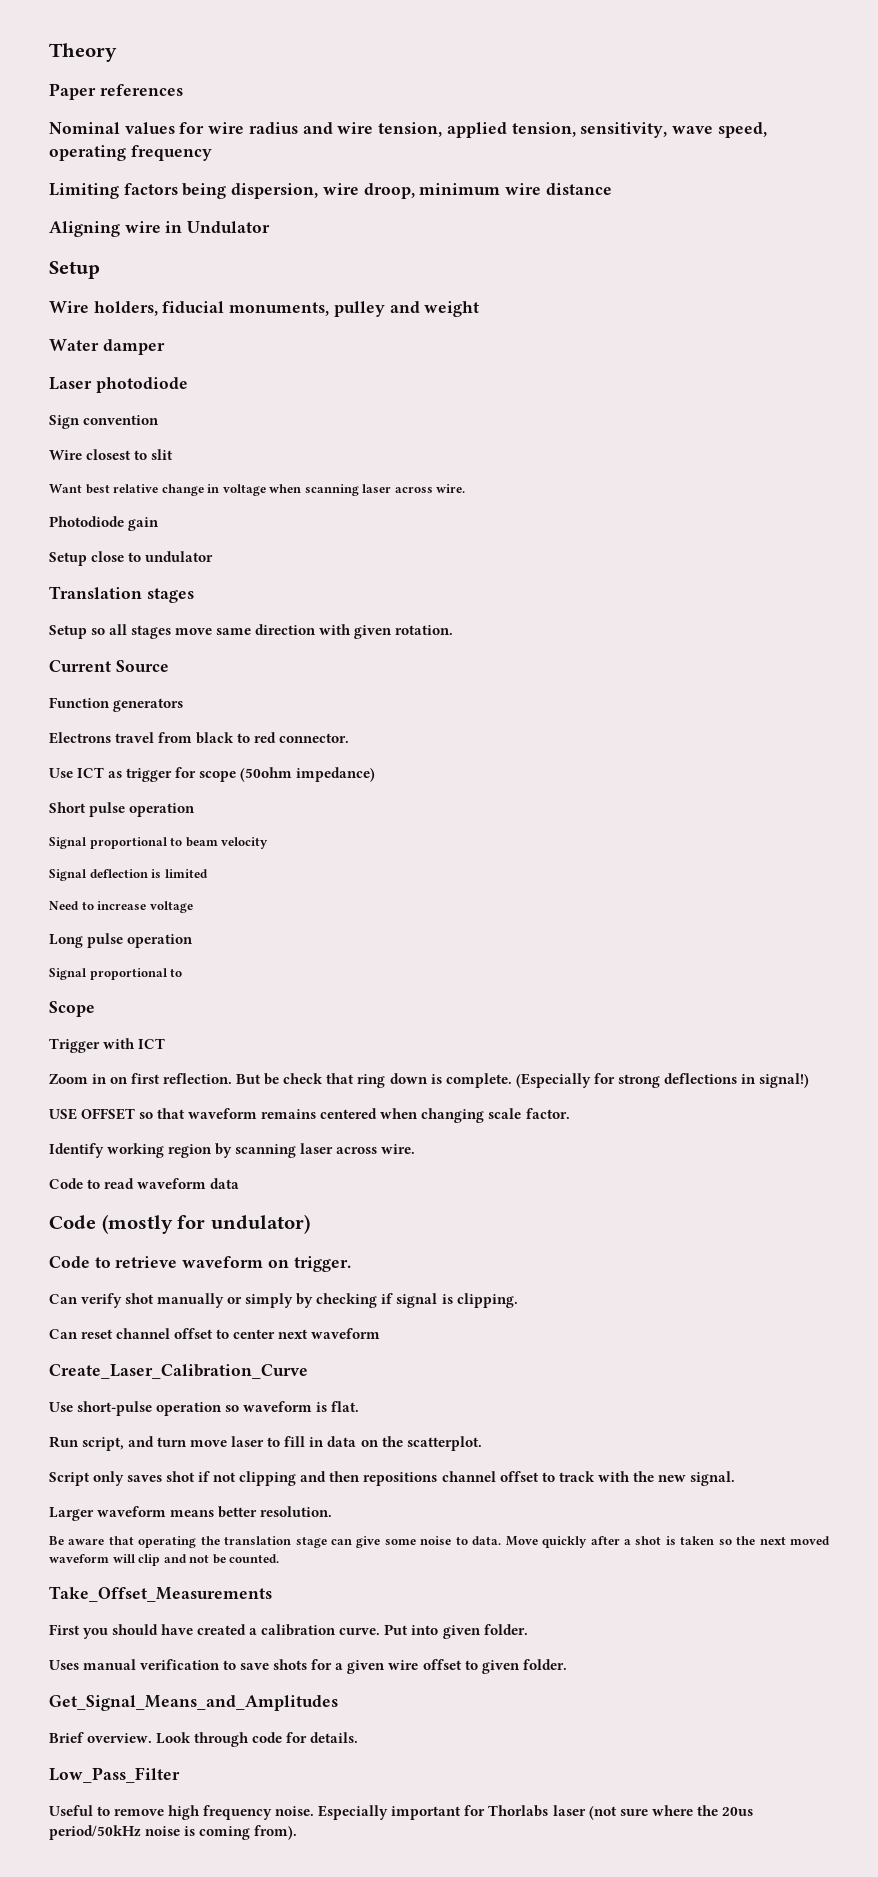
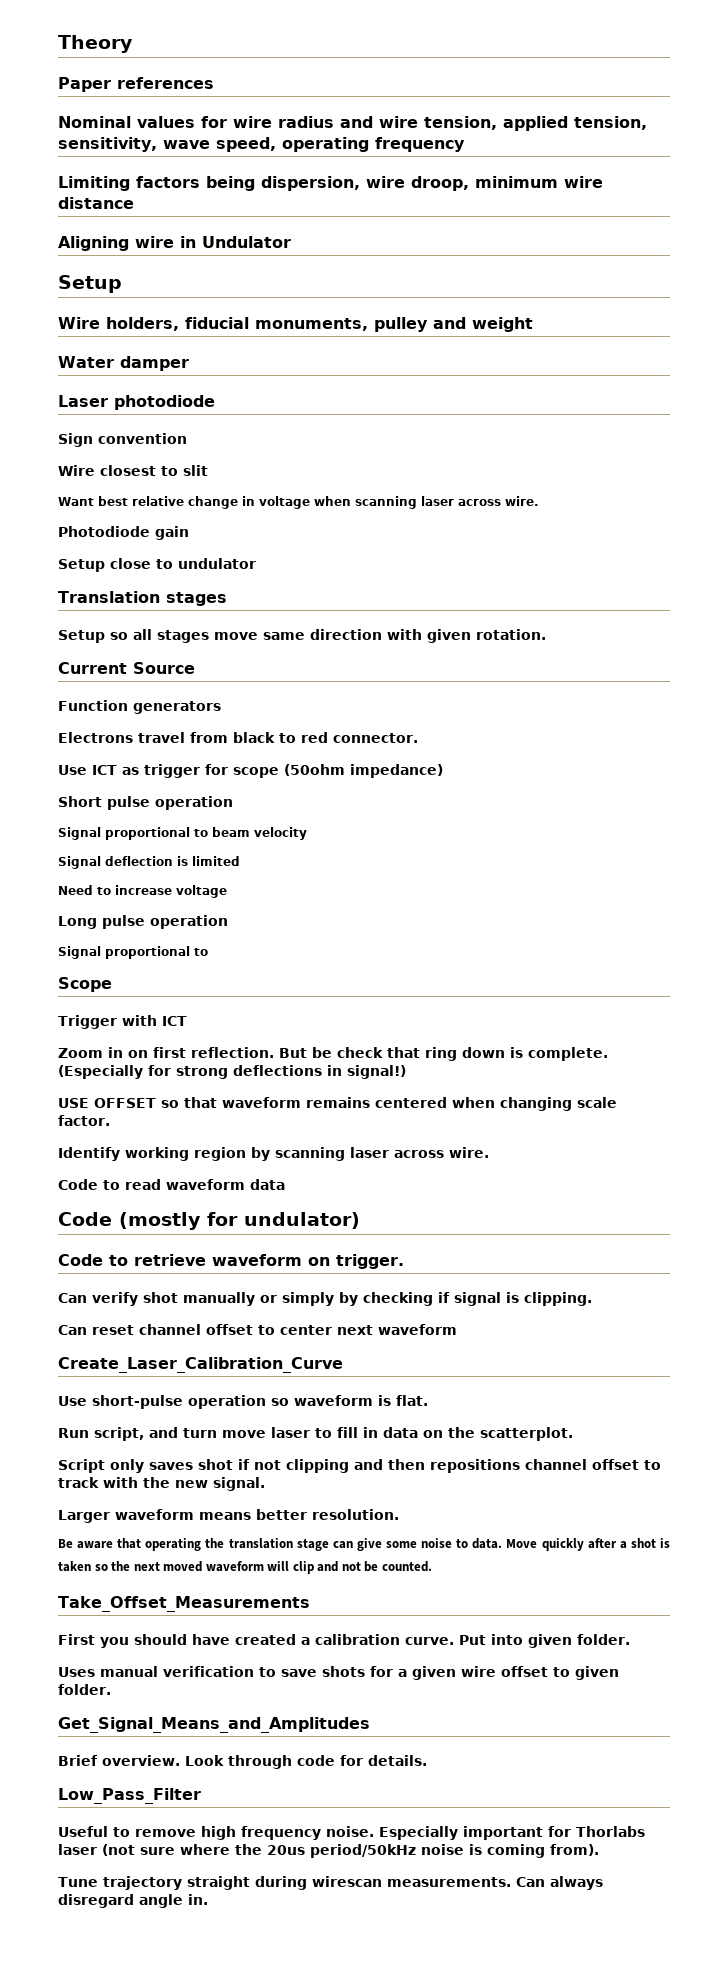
+ Tune trajectory straight during wirescan measurements. Can always disregard angle in.

